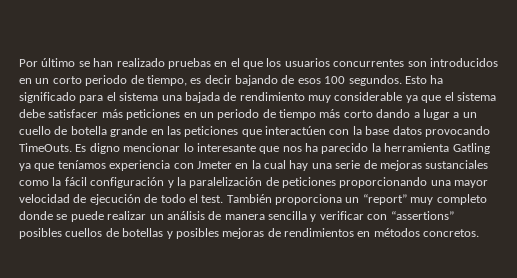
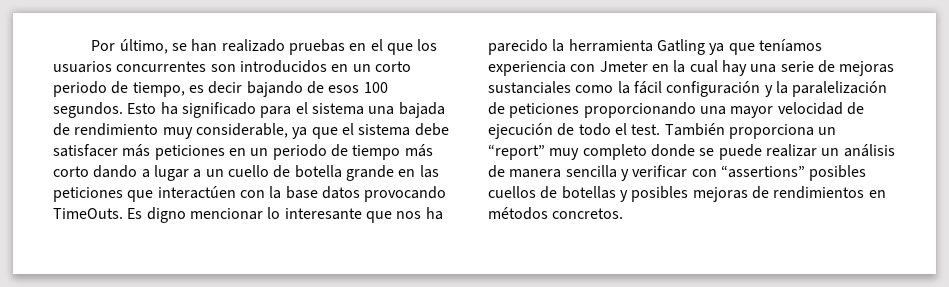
- Por último se han realizado pruebas en el que los usuarios concurrentes son introducidos en un corto periodo de tiempo, es decir bajando de esos 100 segundos.
+ Por último, se han realizado pruebas en el que los usuarios concurrentes son introducidos en un corto periodo de tiempo, es decir bajando de esos 100 segundos.
- Esto ha significado para el sistema una bajada de rendimiento muy considerable ya que el sistema debe satisfacer más peticiones en un periodo de tiempo más corto dando a lugar a un cuello de botella grande en las peticiones que interactúen con la base datos provocando TimeOuts.
+ Esto ha significado para el sistema una bajada de rendimiento muy considerable, ya que el sistema debe satisfacer más peticiones en un periodo de tiempo más corto dando a lugar a un cuello de botella grande en las peticiones que interactúen con la base datos provocando TimeOuts.

